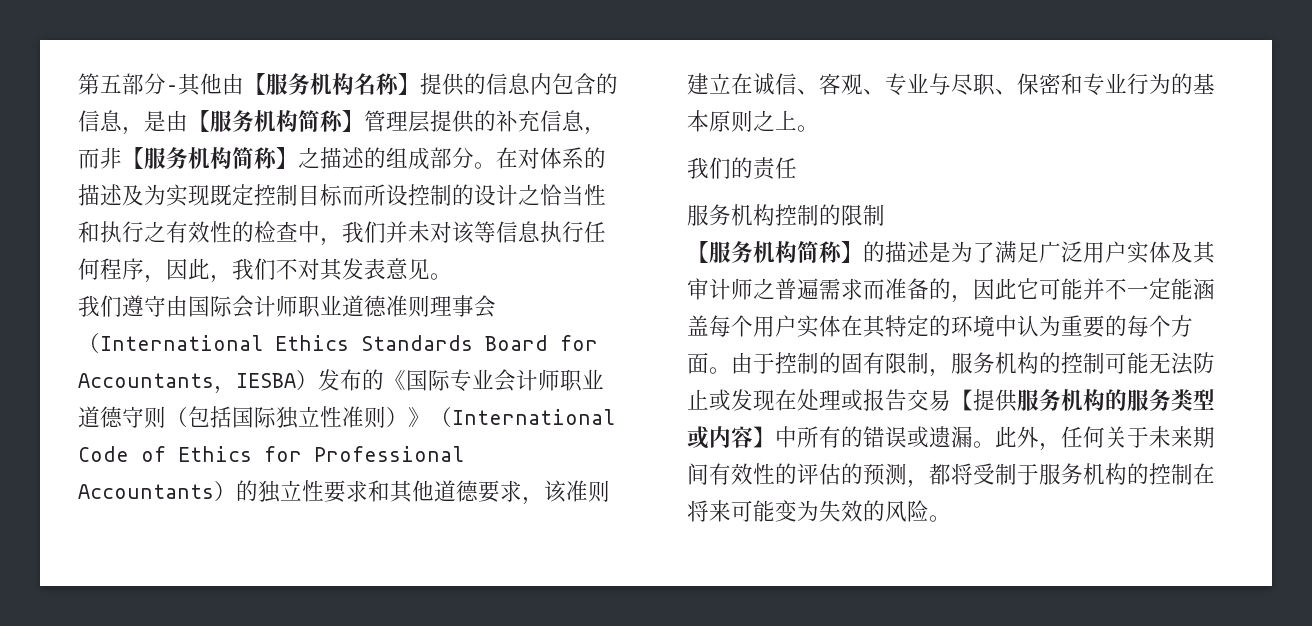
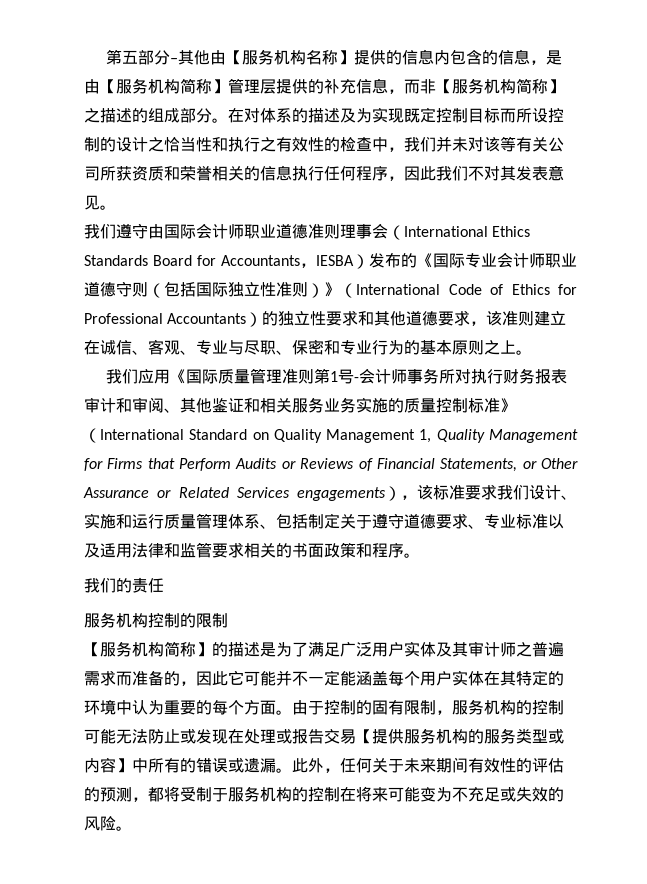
- 在对体系的描述及为实现既定控制目标而所设控制的设计之恰当性和执行之有效性的检查中，我们并未对该等信息执行任何程序，因此，我们不对其发表意见。
+ 在对体系的描述及为实现既定控制目标而所设控制的设计之恰当性和执行之有效性的检查中，我们并未对该等有关公司所获资质和荣誉相关的信息执行任何程序，因此我们不对其发表意见。
+ 我们应用《国际质量管理准则第1号-会计师事务所对执行财务报表审计和审阅、其他鉴证和相关服务业务实施的质量控制标准》（International Standard on Quality Management 1, Quality Management for Firms that Perform Audits or Reviews of Financial Statements, or Other Assurance or Related Services engagements），该标准要求我们设计、实施和运行质量管理体系、包括制定关于遵守道德要求、专业标准以及适用法律和监管要求相关的书面政策和程序。
- 此外，任何关于未来期间有效性的评估的预测，都将受制于服务机构的控制在将来可能变为失效的风险。
+ 此外，任何关于未来期间有效性的评估的预测，都将受制于服务机构的控制在将来可能变为不充足或失效的风险。

